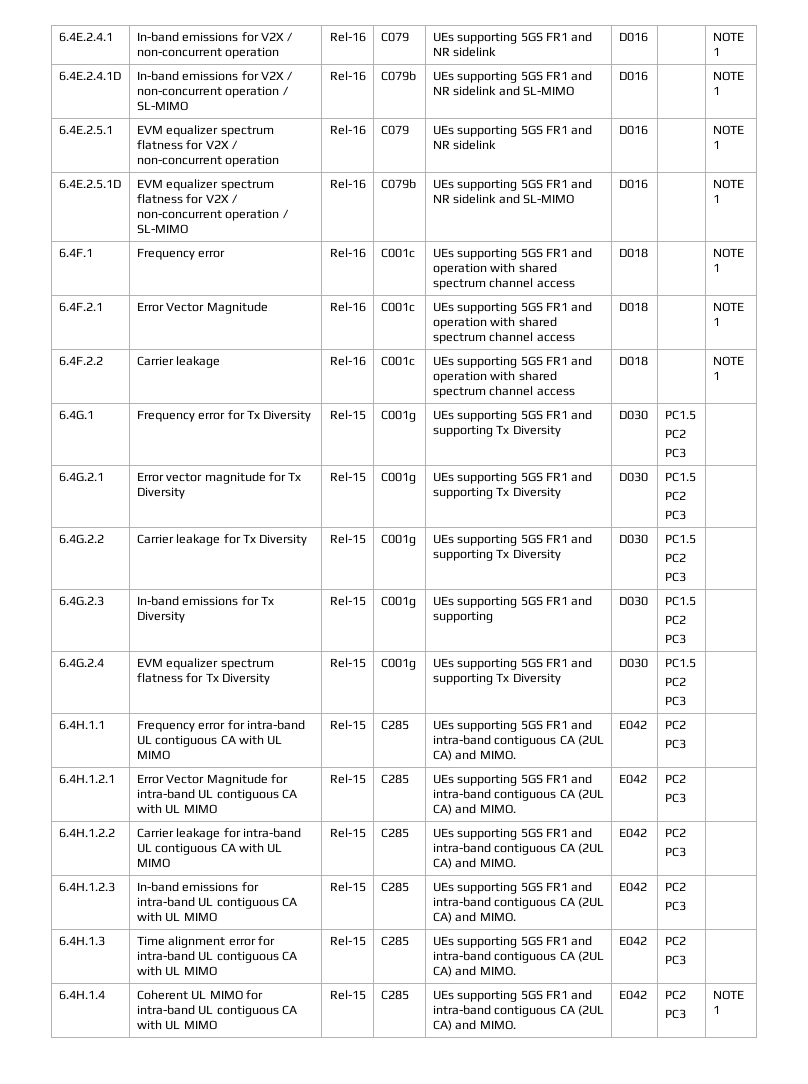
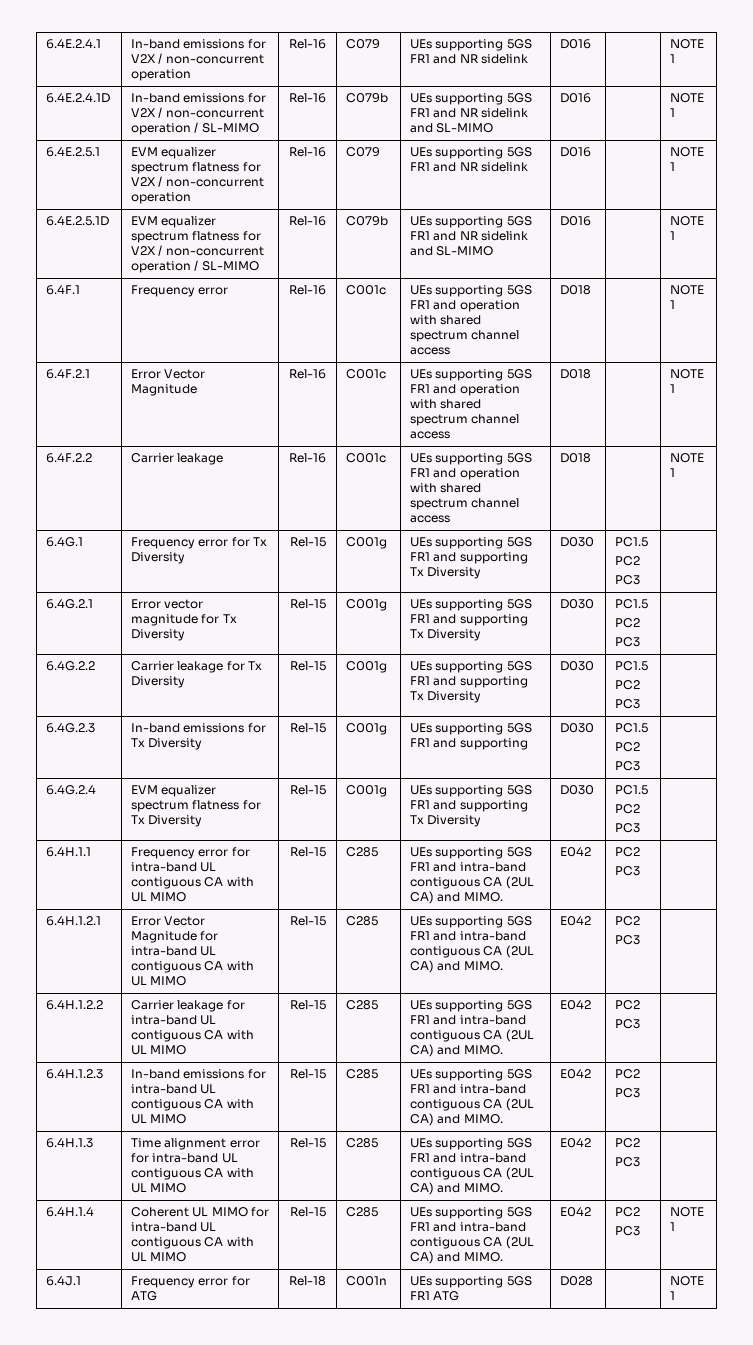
+ 6.4J.1 | Frequency error for ATG | Rel-18 | C001n | UEs supporting 5GS FR1 ATG | D028 | | NOTE 1

